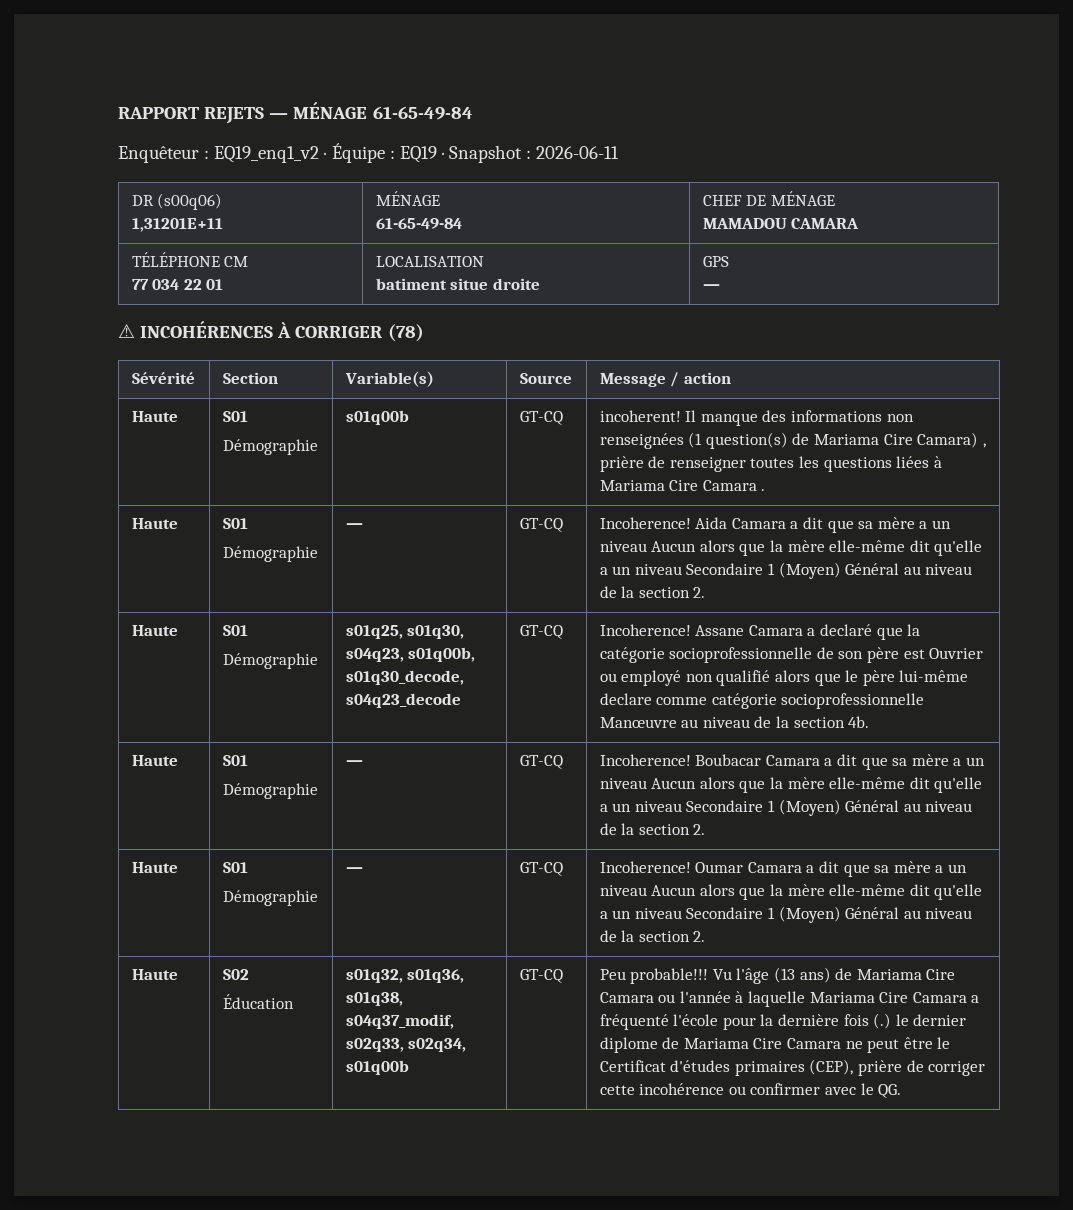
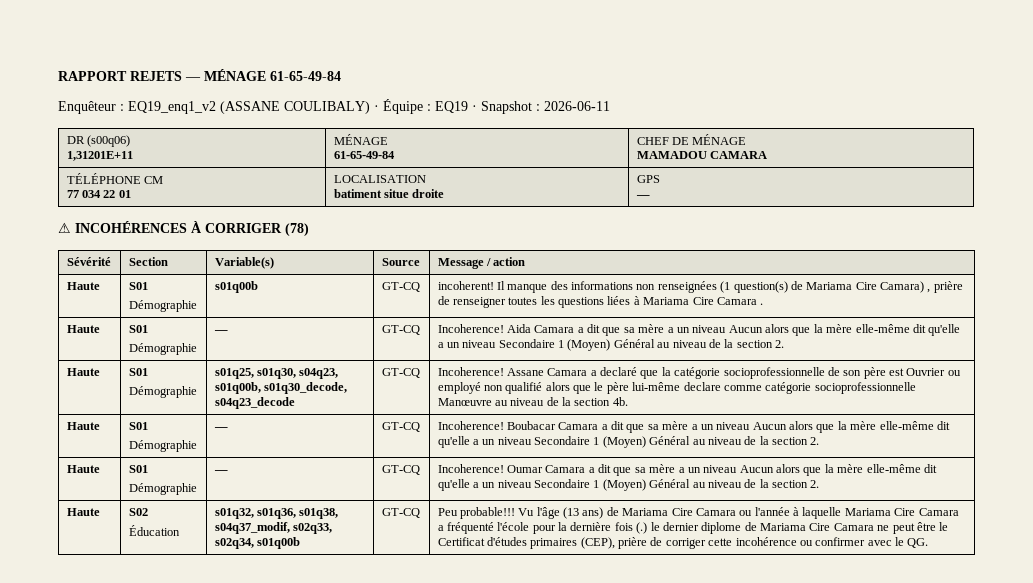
- Enquêteur : EQ19_enq1_v2 · Équipe : EQ19 · Snapshot : 2026-06-11
+ Enquêteur : EQ19_enq1_v2 (ASSANE COULIBALY) · Équipe : EQ19 · Snapshot : 2026-06-11

